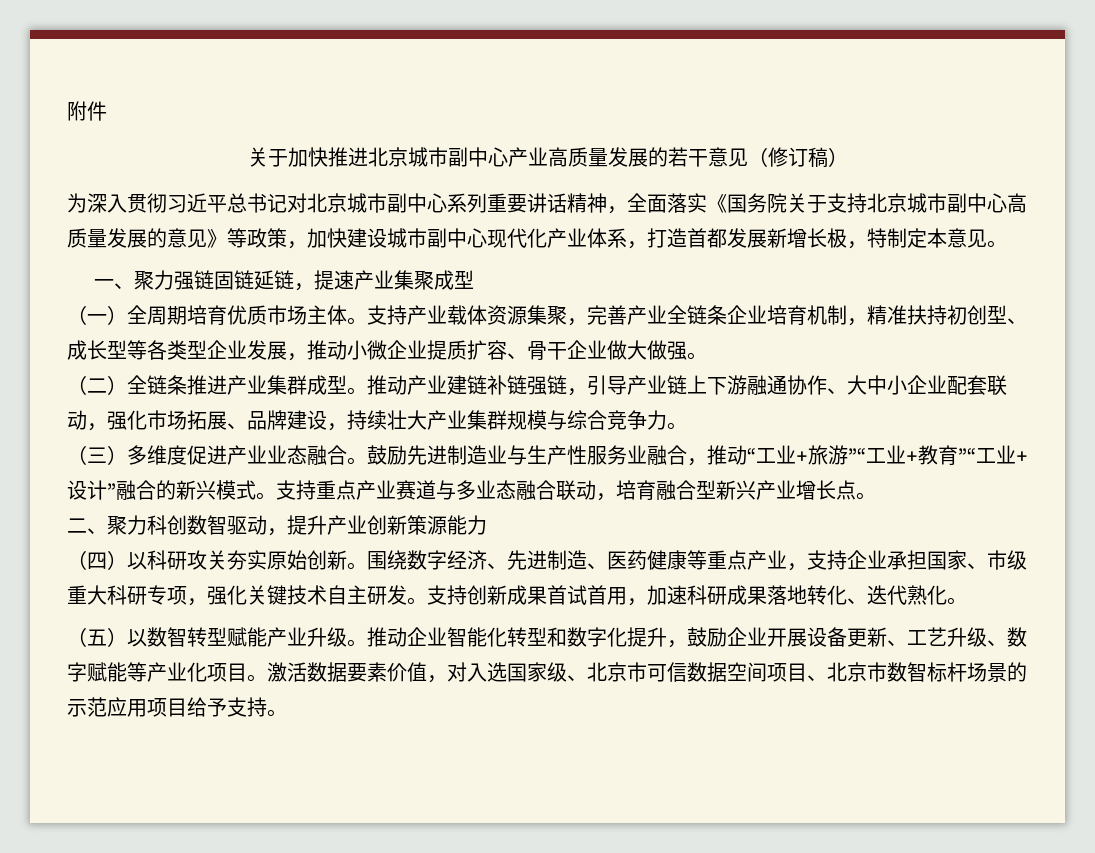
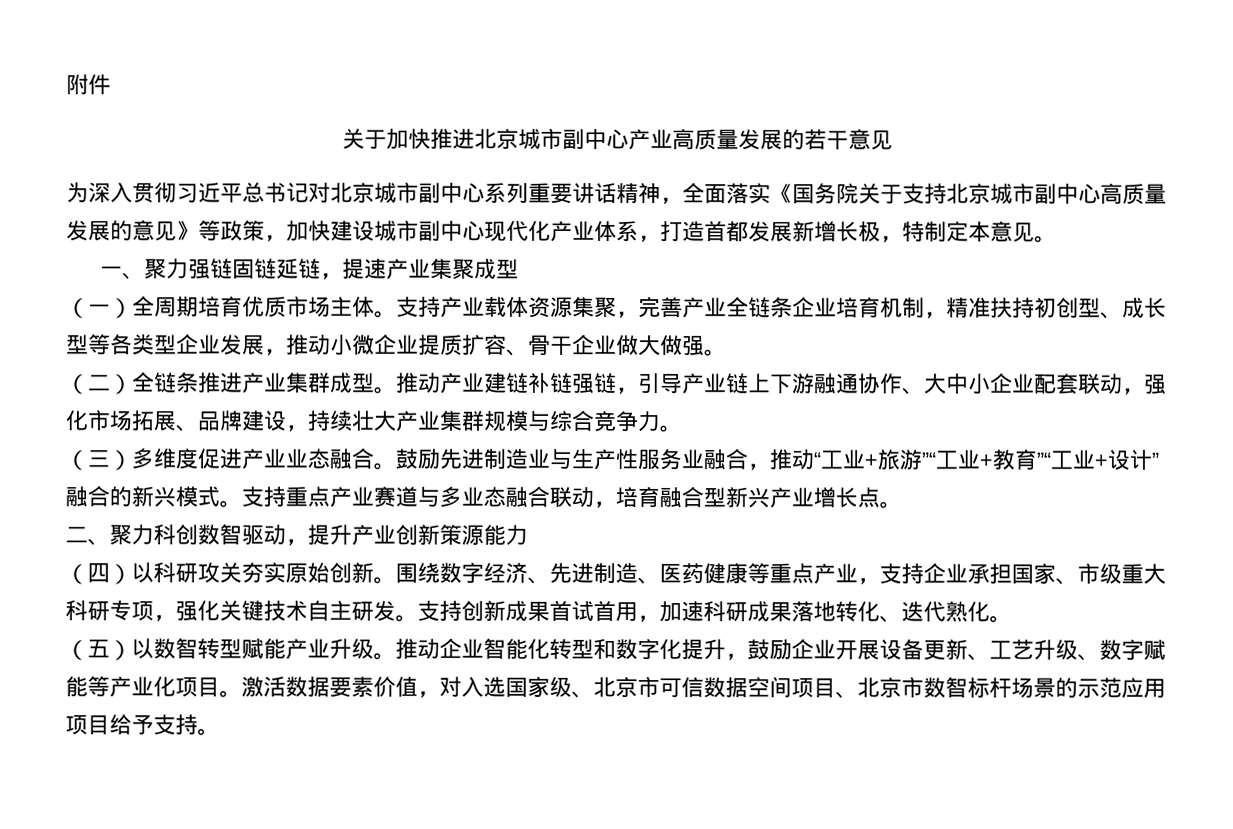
- 关于加快推进北京城市副中心产业高质量发展的若干意见（修订稿）
+ 关于加快推进北京城市副中心产业高质量发展的若干意见

